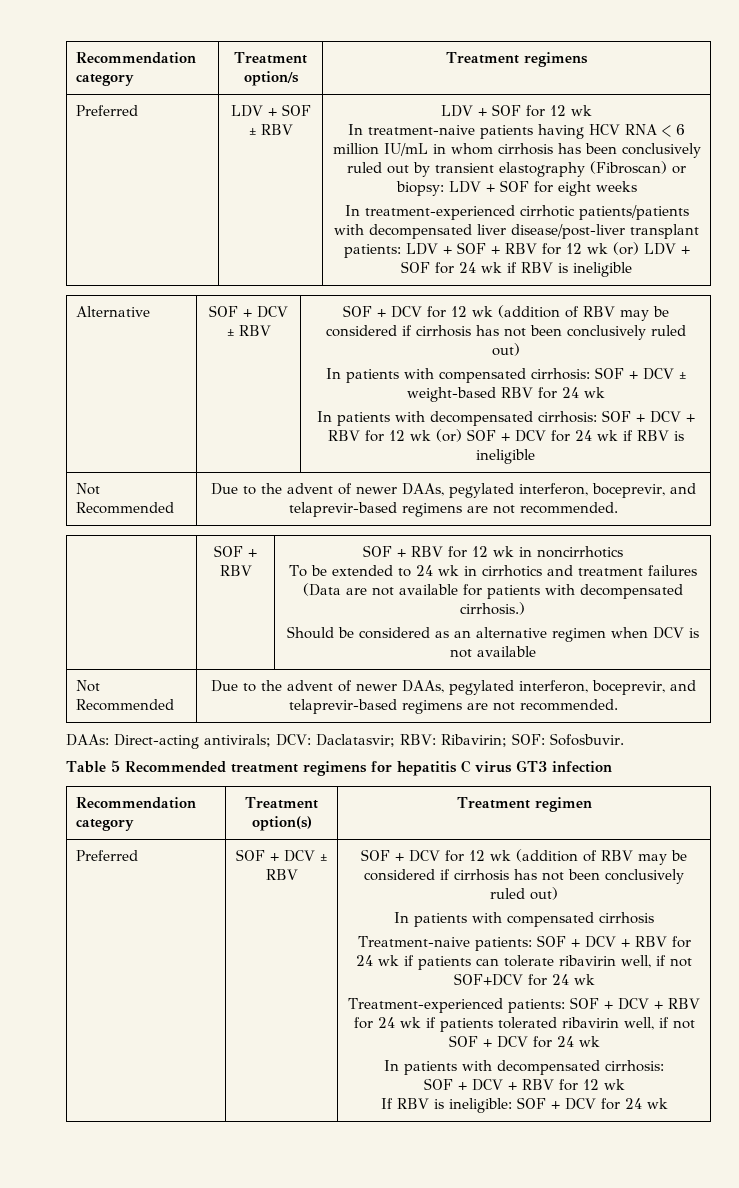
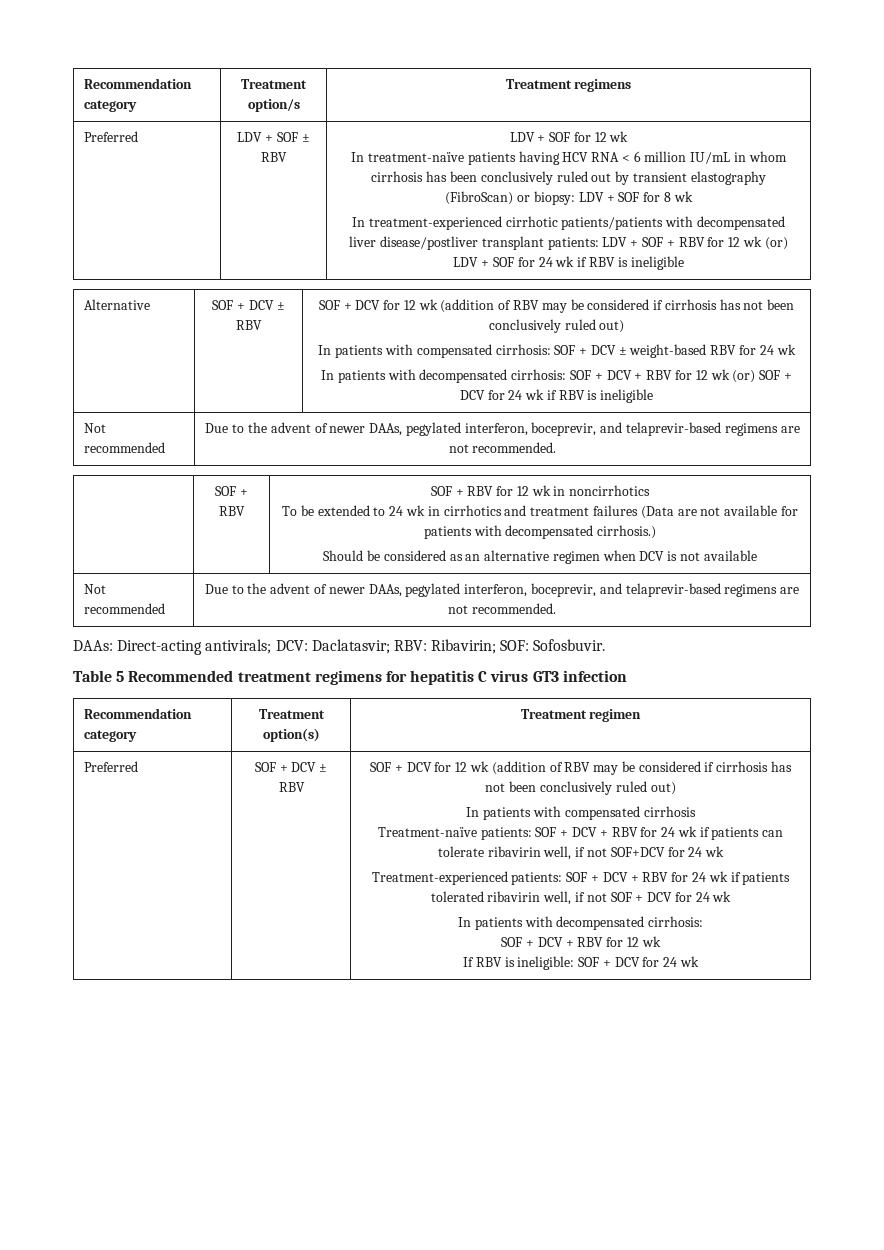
- In treatment-naive patients having HCV RNA < 6 million IU/mL in whom cirrhosis has been conclusively ruled out by transient elastography (Fibroscan) or biopsy: LDV + SOF for eight weeks
+ In treatment-naïve patients having HCV RNA < 6 million IU/mL in whom cirrhosis has been conclusively ruled out by transient elastography (FibroScan) or biopsy: LDV + SOF for 8 wk
- In treatment-experienced cirrhotic patients/patients with decompensated liver disease/post-liver transplant patients: LDV + SOF + RBV for 12 wk (or) LDV + SOF for 24 wk if RBV is ineligible
+ In treatment-experienced cirrhotic patients/patients with decompensated liver disease/postliver transplant patients: LDV + SOF + RBV for 12 wk (or) LDV + SOF for 24 wk if RBV is ineligible
  In patients with decompensated cirrhosis: SOF + DCV + RBV for 12 wk (or) SOF + DCV for 24 wk if RBV is ineligible
- Not Recommended | Due to the advent of newer DAAs, pegylated interferon, boceprevir, and telaprevir-based regimens are not recommended.
+ Not recommended | Due to the advent of newer DAAs, pegylated interferon, boceprevir, and telaprevir-based regimens are not recommended.
  Should be considered as an alternative regimen when DCV is not available
- Not Recommended | Due to the advent of newer DAAs, pegylated interferon, boceprevir, and telaprevir-based regimens are not recommended.
+ Not recommended | Due to the advent of newer DAAs, pegylated interferon, boceprevir, and telaprevir-based regimens are not recommended.
- Treatment-naive patients: SOF + DCV + RBV for 24 wk if patients can tolerate ribavirin well, if not SOF+DCV for 24 wk
+ Treatment-naïve patients: SOF + DCV + RBV for 24 wk if patients can tolerate ribavirin well, if not SOF+DCV for 24 wk

